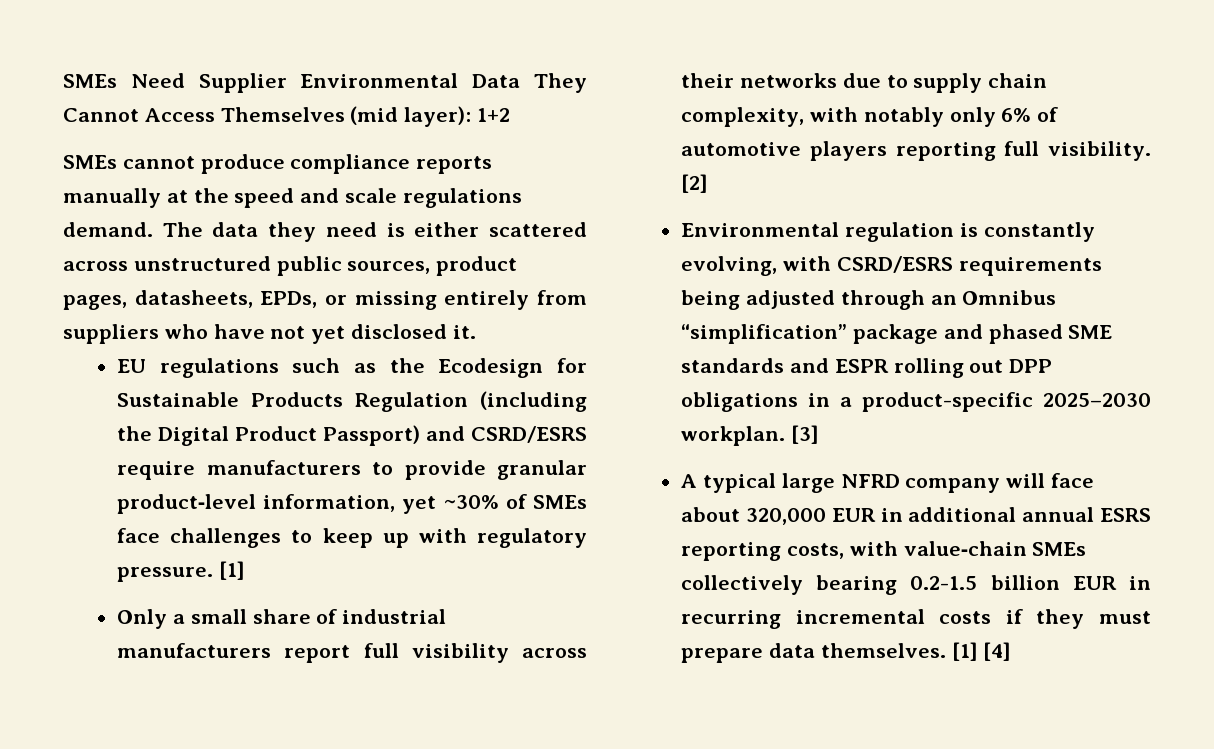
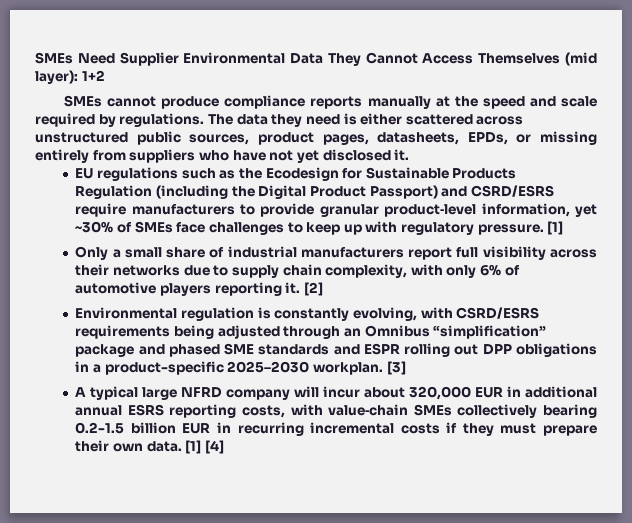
- SMEs cannot produce compliance reports manually at the speed and scale regulations demand.
+ SMEs cannot produce compliance reports manually at the speed and scale required by regulations.
- Only a small share of industrial manufacturers report full visibility across their networks due to supply chain complexity, with notably only 6% of automotive players reporting full visibility.
+ Only a small share of industrial manufacturers report full visibility across their networks due to supply chain complexity, with only 6% of automotive players reporting it.
- A typical large NFRD company will face about 320,000 EUR in additional annual ESRS reporting costs, with value‑chain SMEs collectively bearing 0.2-1.5 billion EUR in recurring incremental costs if they must prepare data themselves.
+ A typical large NFRD company will incur about 320,000 EUR in additional annual ESRS reporting costs, with value‑chain SMEs collectively bearing 0.2-1.5 billion EUR in recurring incremental costs if they must prepare their own data.

